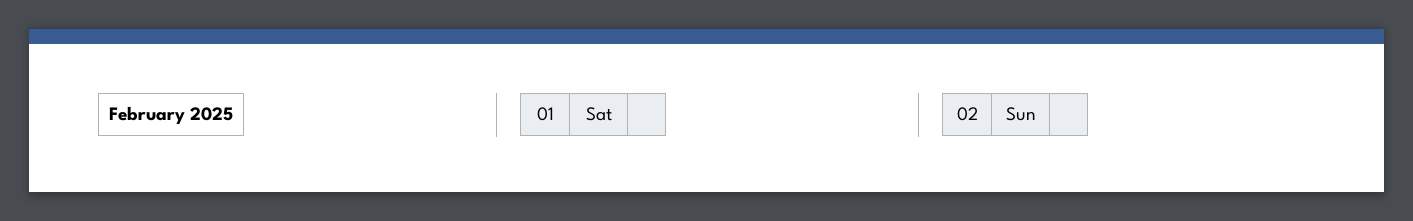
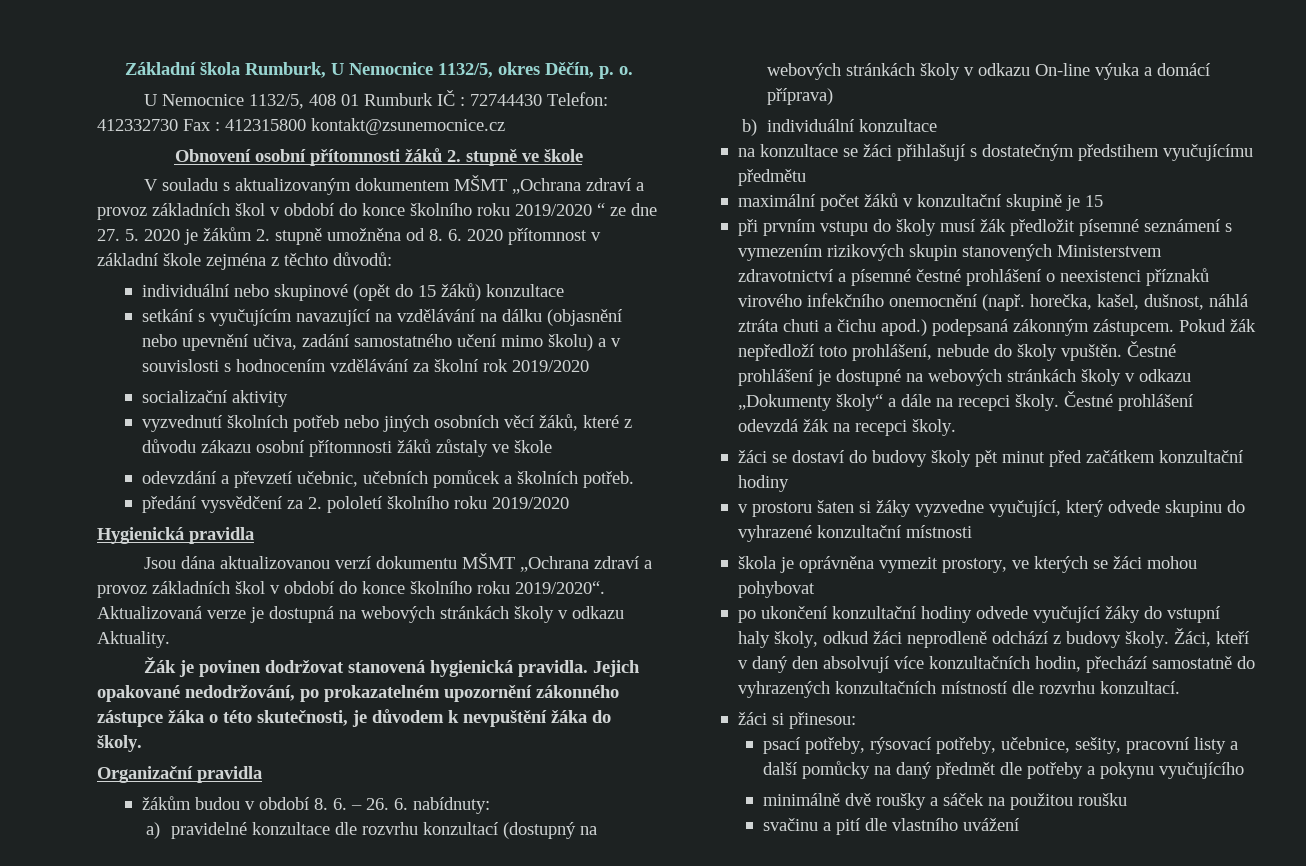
- February 2025
- 01 | Sat |
- 02 | Sun |
+ Základní škola Rumburk, U Nemocnice 1132/5, okres Děčín, p. o.
+ U Nemocnice 1132/5, 408 01 Rumburk IČ : 72744430 Telefon: 412332730 Fax : 412315800 kontakt@zsunemocnice.cz
+ Obnovení osobní přítomnosti žáků 2. stupně ve škole
+ V souladu s aktualizovaným dokumentem MŠMT „Ochrana zdraví a provoz základních škol v období do konce školního roku 2019/2020 “ ze dne 27. 5. 2020 je žákům 2. stupně umožněna od 8. 6. 2020 přítomnost v základní škole zejména z těchto důvodů:
+ individuální nebo skupinové (opět do 15 žáků) konzultace
+ setkání s vyučujícím navazující na vzdělávání na dálku (objasnění nebo upevnění učiva, zadání samostatného učení mimo školu) a v souvislosti s hodnocením vzdělávání za školní rok 2019/2020
+ socializační aktivity
+ vyzvednutí školních potřeb nebo jiných osobních věcí žáků, které z důvodu zákazu osobní přítomnosti žáků zůstaly ve škole
+ odevzdání a převzetí učebnic, učebních pomůcek a školních potřeb.
+ předání vysvědčení za 2. pololetí školního roku 2019/2020
+ Hygienická pravidla
+ Jsou dána aktualizovanou verzí dokumentu MŠMT „Ochrana zdraví a provoz základních škol v období do konce školního roku 2019/2020“. Aktualizovaná verze je dostupná na webových stránkách školy v odkazu Aktuality.
+ Žák je povinen dodržovat stanovená hygienická pravidla. Jejich opakované nedodržování, po prokazatelném upozornění zákonného zástupce žáka o této skutečnosti, je důvodem k nevpuštění žáka do školy.
+ Organizační pravidla
+ žákům budou v období 8. 6. – 26. 6. nabídnuty:
+ a) pravidelné konzultace dle rozvrhu konzultací (dostupný na webových stránkách školy v odkazu On-line výuka a domácí příprava)
+ b) individuální konzultace
+ na konzultace se žáci přihlašují s dostatečným předstihem vyučujícímu předmětu
+ maximální počet žáků v konzultační skupině je 15
+ při prvním vstupu do školy musí žák předložit písemné seznámení s vymezením rizikových skupin stanovených Ministerstvem zdravotnictví a písemné čestné prohlášení o neexistenci příznaků virového infekčního onemocnění (např. horečka, kašel, dušnost, náhlá ztráta chuti a čichu apod.) podepsaná zákonným zástupcem. Pokud žák nepředloží toto prohlášení, nebude do školy vpuštěn. Čestné prohlášení je dostupné na webových stránkách školy v odkazu „Dokumenty školy“ a dále na recepci školy. Čestné prohlášení odevzdá žák na recepci školy.
+ žáci se dostaví do budovy školy pět minut před začátkem konzultační hodiny
+ v prostoru šaten si žáky vyzvedne vyučující, který odvede skupinu do vyhrazené konzultační místnosti
+ škola je oprávněna vymezit prostory, ve kterých se žáci mohou pohybovat
+ po ukončení konzultační hodiny odvede vyučující žáky do vstupní haly školy, odkud žáci neprodleně odchází z budovy školy. Žáci, kteří v daný den absolvují více konzultačních hodin, přechází samostatně do vyhrazených konzultačních místností dle rozvrhu konzultací.
+ žáci si přinesou:
+ psací potřeby, rýsovací potřeby, učebnice, sešity, pracovní listy a další pomůcky na daný předmět dle potřeby a pokynu vyučujícího
+ minimálně dvě roušky a sáček na použitou roušku
+ svačinu a pití dle vlastního uvážení

